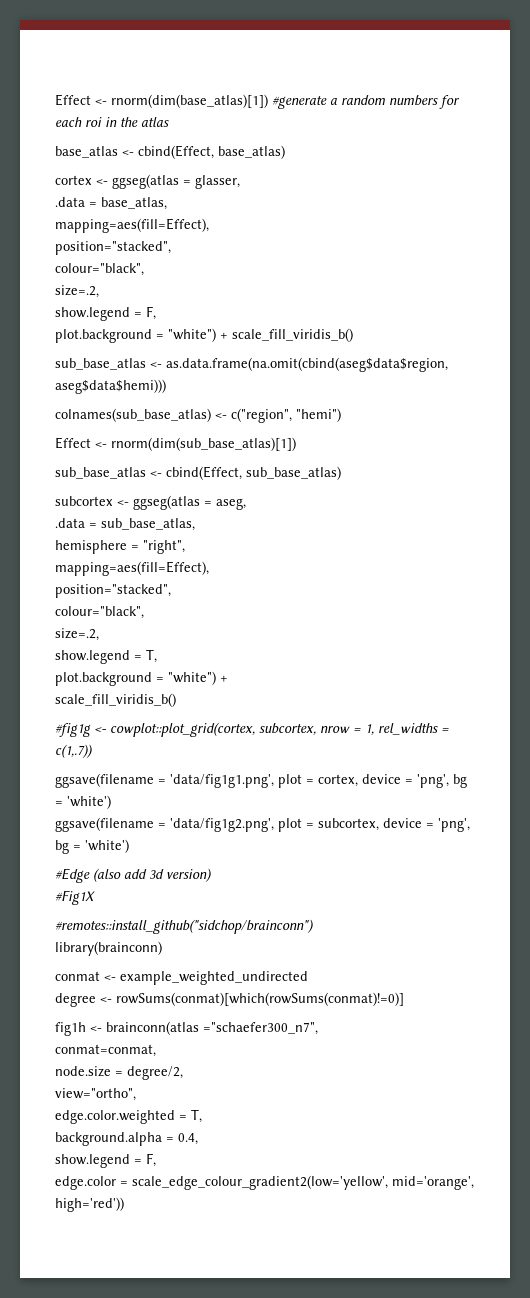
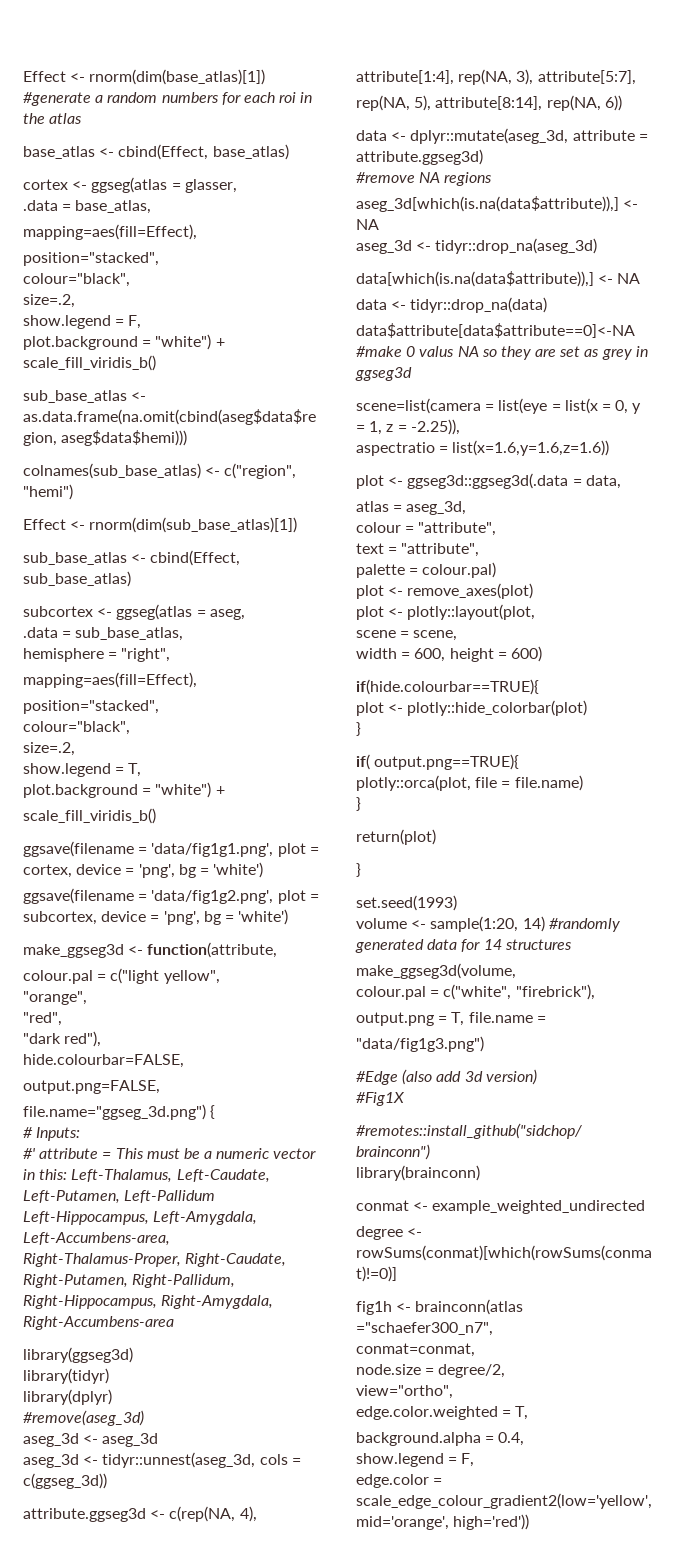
- #fig1g <- cowplot::plot_grid(cortex, subcortex, nrow = 1, rel_widths = c(1,.7))
+ make_ggseg3d <- function(attribute,
+ colour.pal = c("light yellow",
+ "orange",
+ "red",
+ "dark red"),
+ hide.colourbar=FALSE,
+ output.png=FALSE,
+ file.name="ggseg_3d.png") {
+ # Inputs:
+ #' attribute = This must be a numeric vector in this: Left-Thalamus, Left-Caudate, Left-Putamen, Left-Pallidum Left-Hippocampus, Left-Amygdala, Left-Accumbens-area, Right-Thalamus-Proper, Right-Caudate, Right-Putamen, Right-Pallidum, Right-Hippocampus, Right-Amygdala, Right-Accumbens-area
+ library(ggseg3d)
+ library(tidyr)
+ library(dplyr)
+ #remove(aseg_3d)
+ aseg_3d <- aseg_3d
+ aseg_3d <- tidyr::unnest(aseg_3d, cols = c(ggseg_3d))
+ attribute.ggseg3d <- c(rep(NA, 4), attribute[1:4], rep(NA, 3), attribute[5:7],
+ rep(NA, 5), attribute[8:14], rep(NA, 6))
+ data <- dplyr::mutate(aseg_3d, attribute = attribute.ggseg3d)
+ #remove NA regions
+ aseg_3d[which(is.na(data$attribute)),] <- NA
+ aseg_3d <- tidyr::drop_na(aseg_3d)
+ data[which(is.na(data$attribute)),] <- NA
+ data <- tidyr::drop_na(data)
+ data$attribute[data$attribute==0]<-NA #make 0 valus NA so they are set as grey in ggseg3d
+ scene=list(camera = list(eye = list(x = 0, y = 1, z = -2.25)),
+ aspectratio = list(x=1.6,y=1.6,z=1.6))
+ plot <- ggseg3d::ggseg3d(.data = data,
+ atlas = aseg_3d,
+ colour = "attribute",
+ text = "attribute",
+ palette = colour.pal)
+ plot <- remove_axes(plot)
+ plot <- plotly::layout(plot,
+ scene = scene,
+ width = 600, height = 600)
+ if(hide.colourbar==TRUE){
+ plot <- plotly::hide_colorbar(plot)
+ }
+ if( output.png==TRUE){
+ plotly::orca(plot, file = file.name)
+ }
+ return(plot)
+ }
+ set.seed(1993)
+ volume <- sample(1:20, 14) #randomly generated data for 14 structures
+ make_ggseg3d(volume,
+ colour.pal = c("white", "firebrick"),
+ output.png = T, file.name =
+ "data/fig1g3.png")

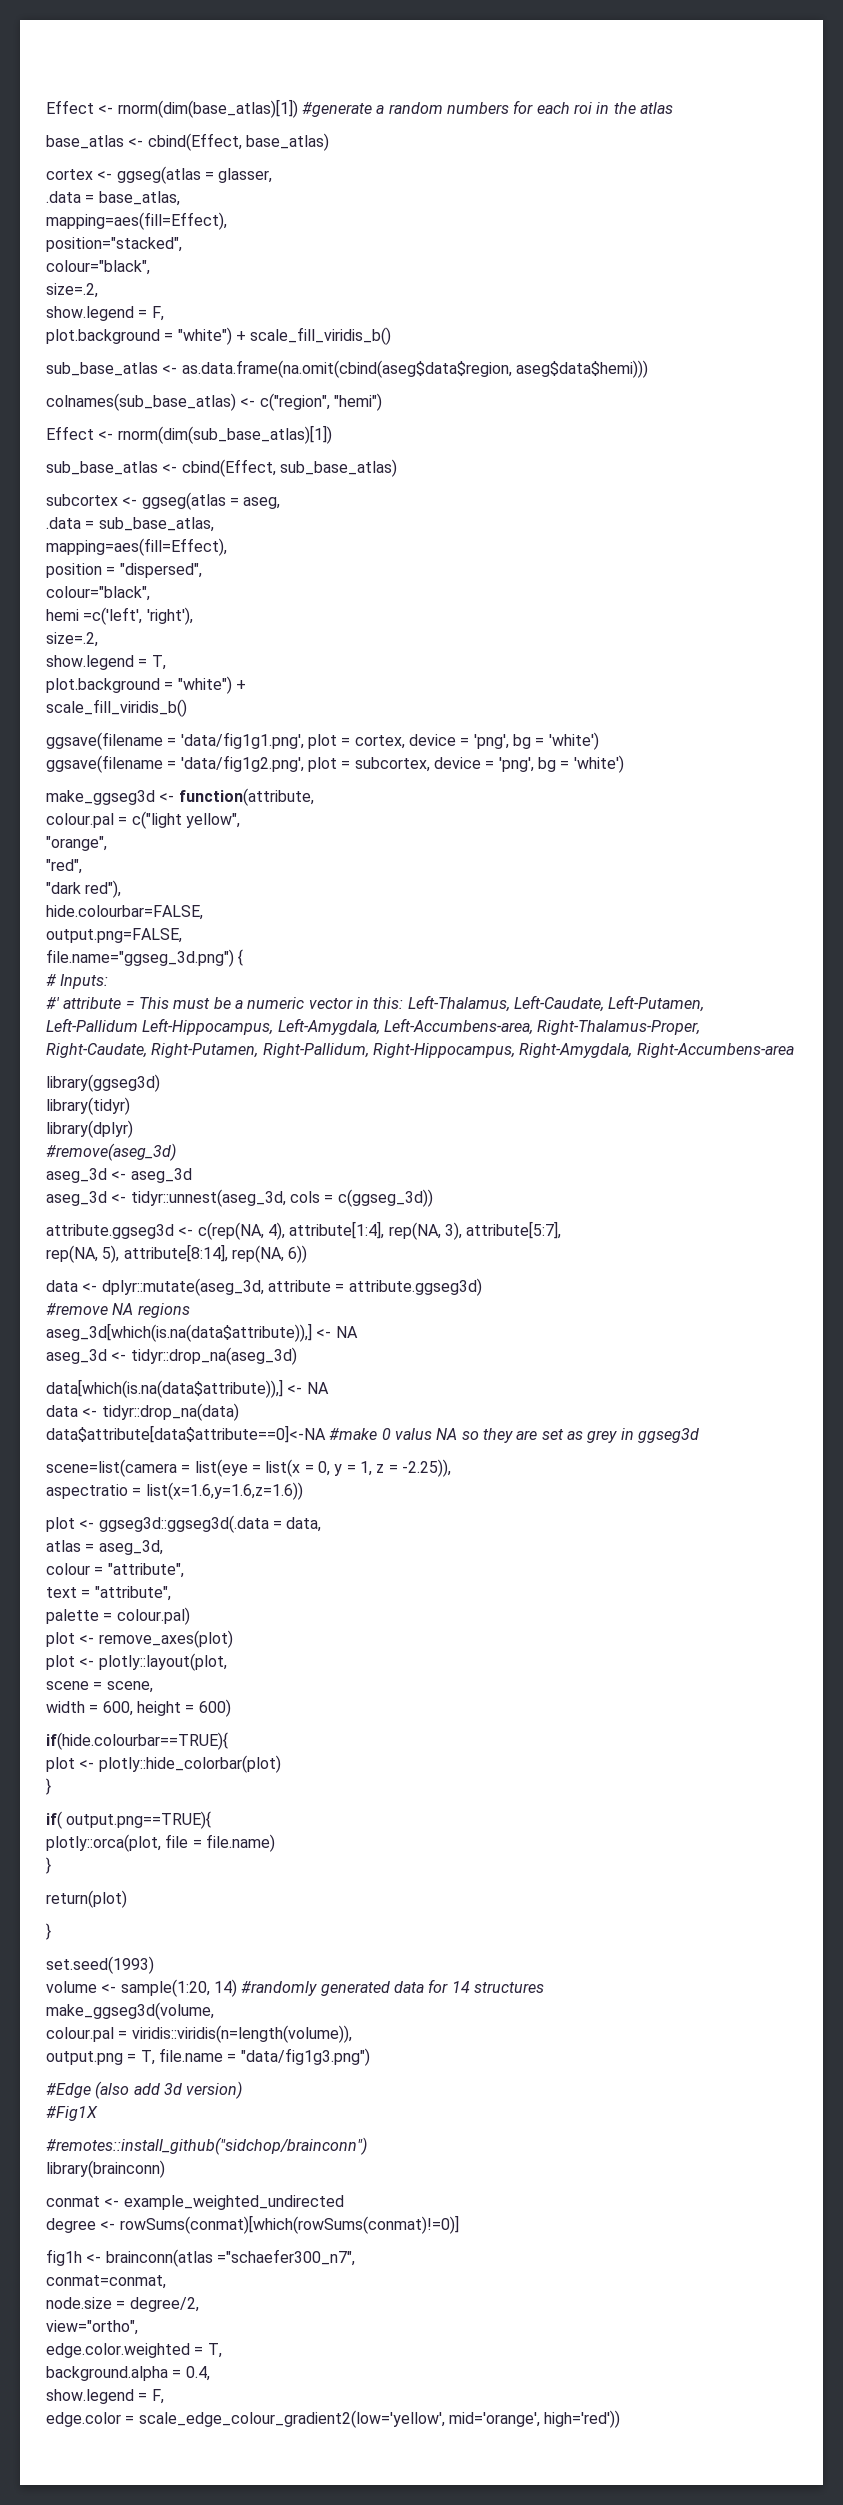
  .data = sub_base_atlas,
- hemisphere = "right",
  mapping=aes(fill=Effect),
- position="stacked",
+ position = "dispersed",
  colour="black",
+ hemi =c('left', 'right'),
- colour.pal = c("white", "firebrick"),
+ colour.pal = viridis::viridis(n=length(volume)),
- output.png = T, file.name =
- "data/fig1g3.png")
+ output.png = T, file.name = "data/fig1g3.png")

